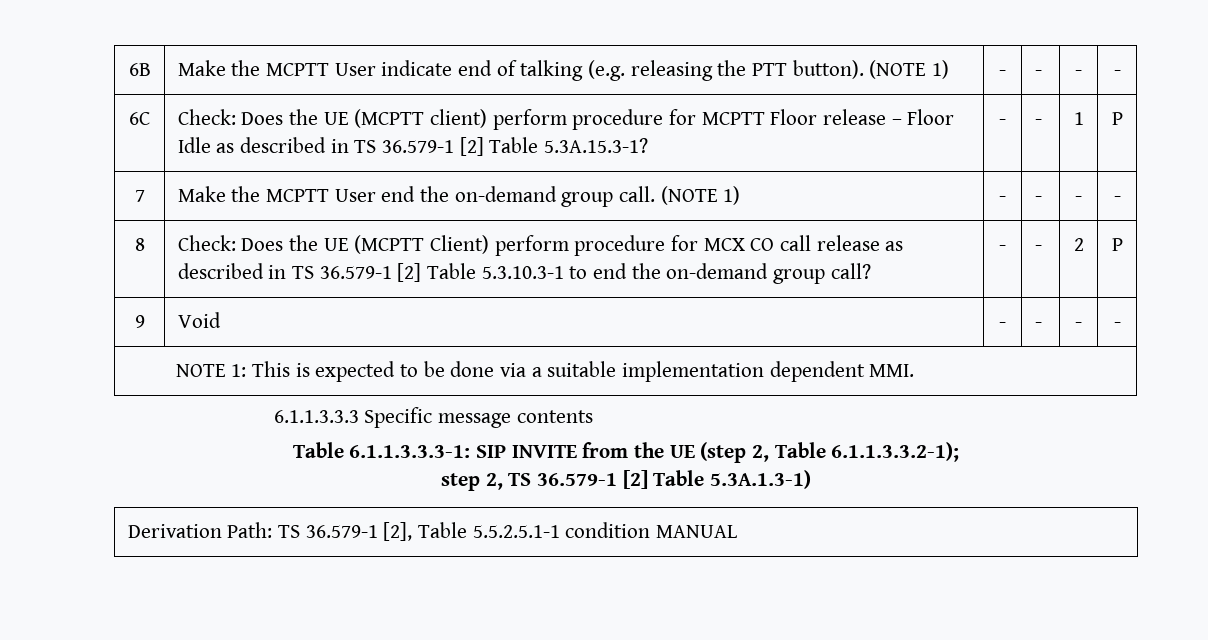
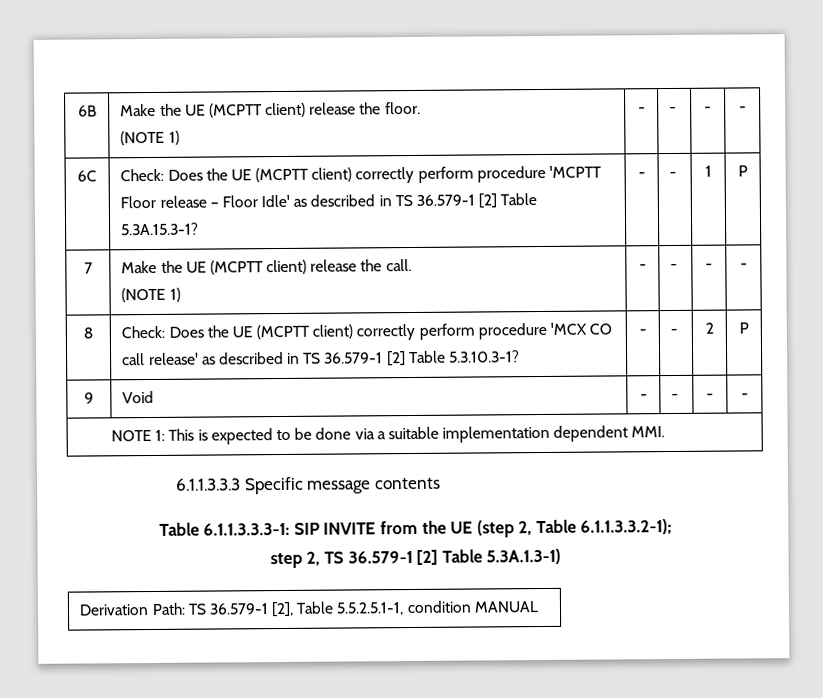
- 6B | Make the MCPTT User indicate end of talking (e.g. releasing the PTT button). (NOTE 1) | - | - | - | -
+ 6B | Make the UE (MCPTT client) release the floor.
+ (NOTE 1) | - | - | - | -
- 6C | Check: Does the UE (MCPTT client) perform procedure for MCPTT Floor release – Floor Idle as described in TS 36.579-1 [2] Table 5.3A.15.3-1? | - | - | 1 | P
+ 6C | Check: Does the UE (MCPTT client) correctly perform procedure 'MCPTT Floor release – Floor Idle' as described in TS 36.579-1 [2] Table 5.3A.15.3-1? | - | - | 1 | P
- 7 | Make the MCPTT User end the on-demand group call. (NOTE 1) | - | - | - | -
+ 7 | Make the UE (MCPTT client) release the call.
+ (NOTE 1) | - | - | - | -
- 8 | Check: Does the UE (MCPTT Client) perform procedure for MCX CO call release as described in TS 36.579-1 [2] Table 5.3.10.3-1 to end the on-demand group call? | - | - | 2 | P
+ 8 | Check: Does the UE (MCPTT client) correctly perform procedure 'MCX CO call release' as described in TS 36.579-1 [2] Table 5.3.10.3-1? | - | - | 2 | P
- Derivation Path: TS 36.579-1 [2], Table 5.5.2.5.1-1 condition MANUAL
+ Derivation Path: TS 36.579-1 [2], Table 5.5.2.5.1-1, condition MANUAL

